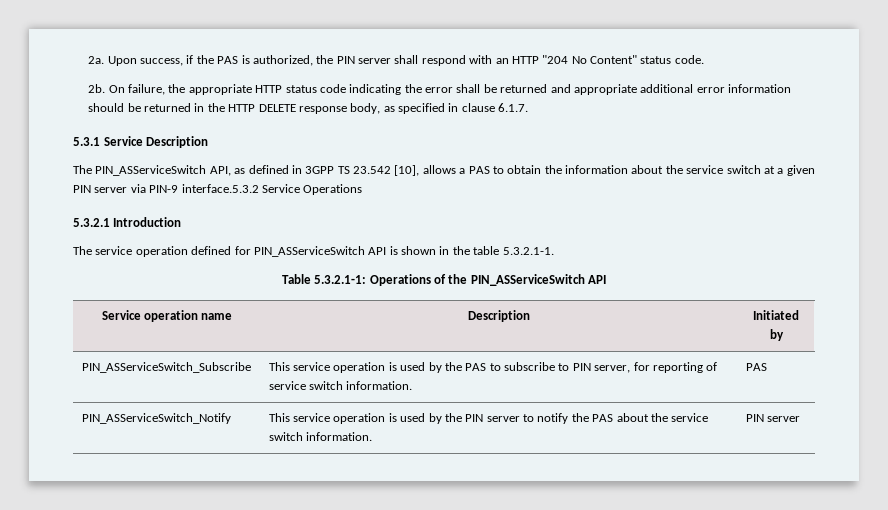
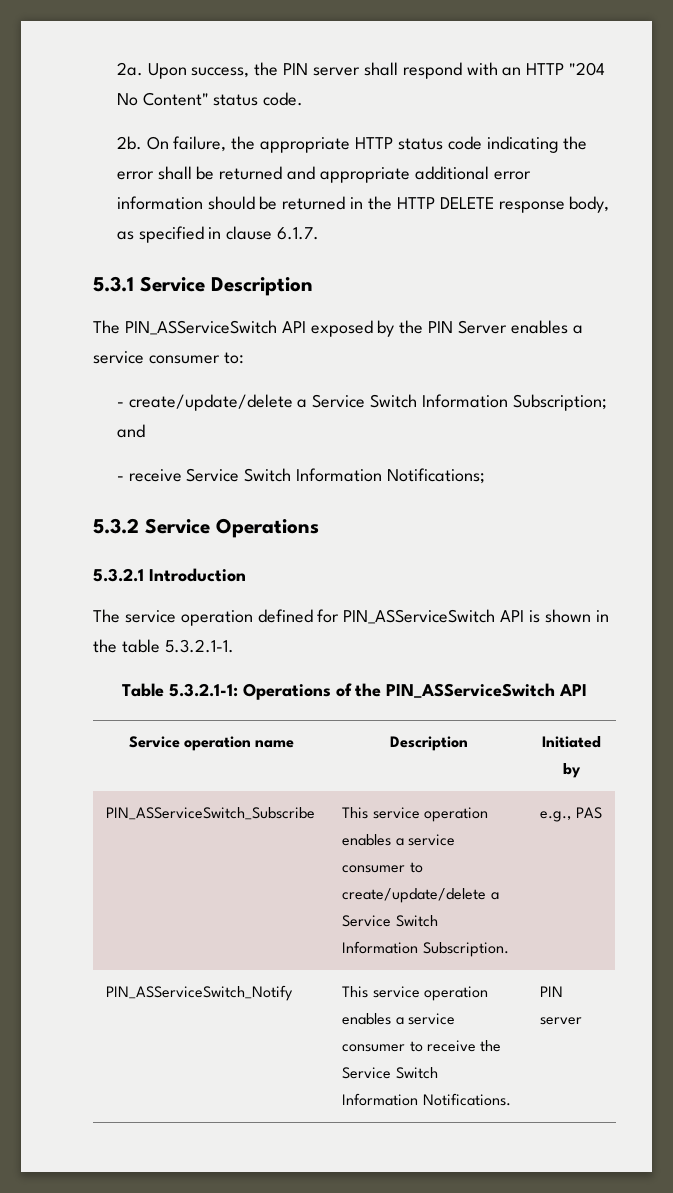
- Upon success, if the PAS is authorized, the PIN server shall respond with an HTTP "204 No Content" status code.
+ Upon success, the PIN server shall respond with an HTTP "204 No Content" status code.
- The PIN_ASServiceSwitch API, as defined in 3GPP TS 23.542 [10], allows a PAS to obtain the information about the service switch at a given PIN server via PIN-9 interface.5.3.2 Service Operations
+ The PIN_ASServiceSwitch API exposed by the PIN Server enables a service consumer to:
+ - create/update/delete a Service Switch Information Subscription; and
+ - receive Service Switch Information Notifications;
+ 5.3.2 Service Operations
- PIN_ASServiceSwitch_Subscribe | This service operation is used by the PAS to subscribe to PIN server, for reporting of service switch information. | PAS
+ PIN_ASServiceSwitch_Subscribe | This service operation enables a service consumer to create/update/delete a Service Switch Information Subscription. | e.g., PAS
- PIN_ASServiceSwitch_Notify | This service operation is used by the PIN server to notify the PAS about the service switch information. | PIN server
+ PIN_ASServiceSwitch_Notify | This service operation enables a service consumer to receive the Service Switch Information Notifications. | PIN server

